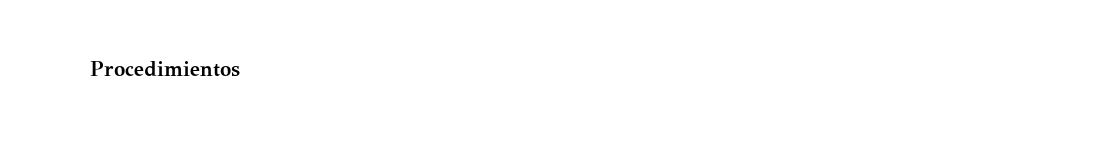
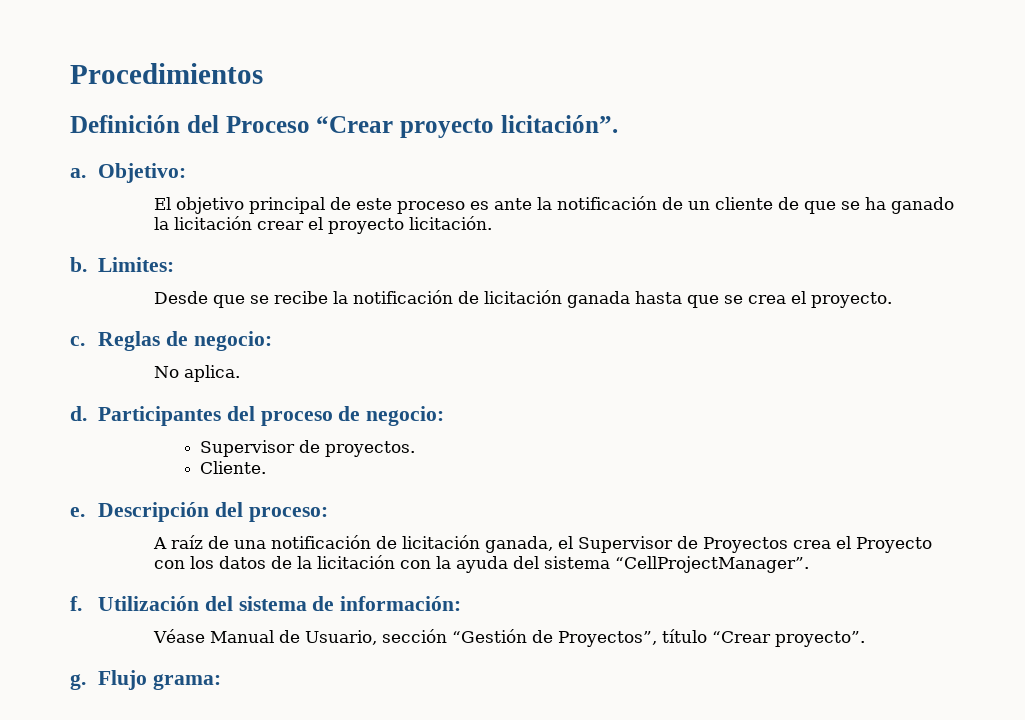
+ Definición del Proceso “Crear proyecto licitación”.
+ a. Objetivo:
+ El objetivo principal de este proceso es ante la notificación de un cliente de que se ha ganado la licitación crear el proyecto licitación.
+ b. Limites:
+ Desde que se recibe la notificación de licitación ganada hasta que se crea el proyecto.
+ c. Reglas de negocio:
+ No aplica.
+ d. Participantes del proceso de negocio:
+ Supervisor de proyectos.
+ Cliente.
+ e. Descripción del proceso:
+ A raíz de una notificación de licitación ganada, el Supervisor de Proyectos crea el Proyecto con los datos de la licitación con la ayuda del sistema “CellProjectManager”.
+ f. Utilización del sistema de información:
+ Véase Manual de Usuario, sección “Gestión de Proyectos”, título “Crear proyecto”.
+ g. Flujo grama:

